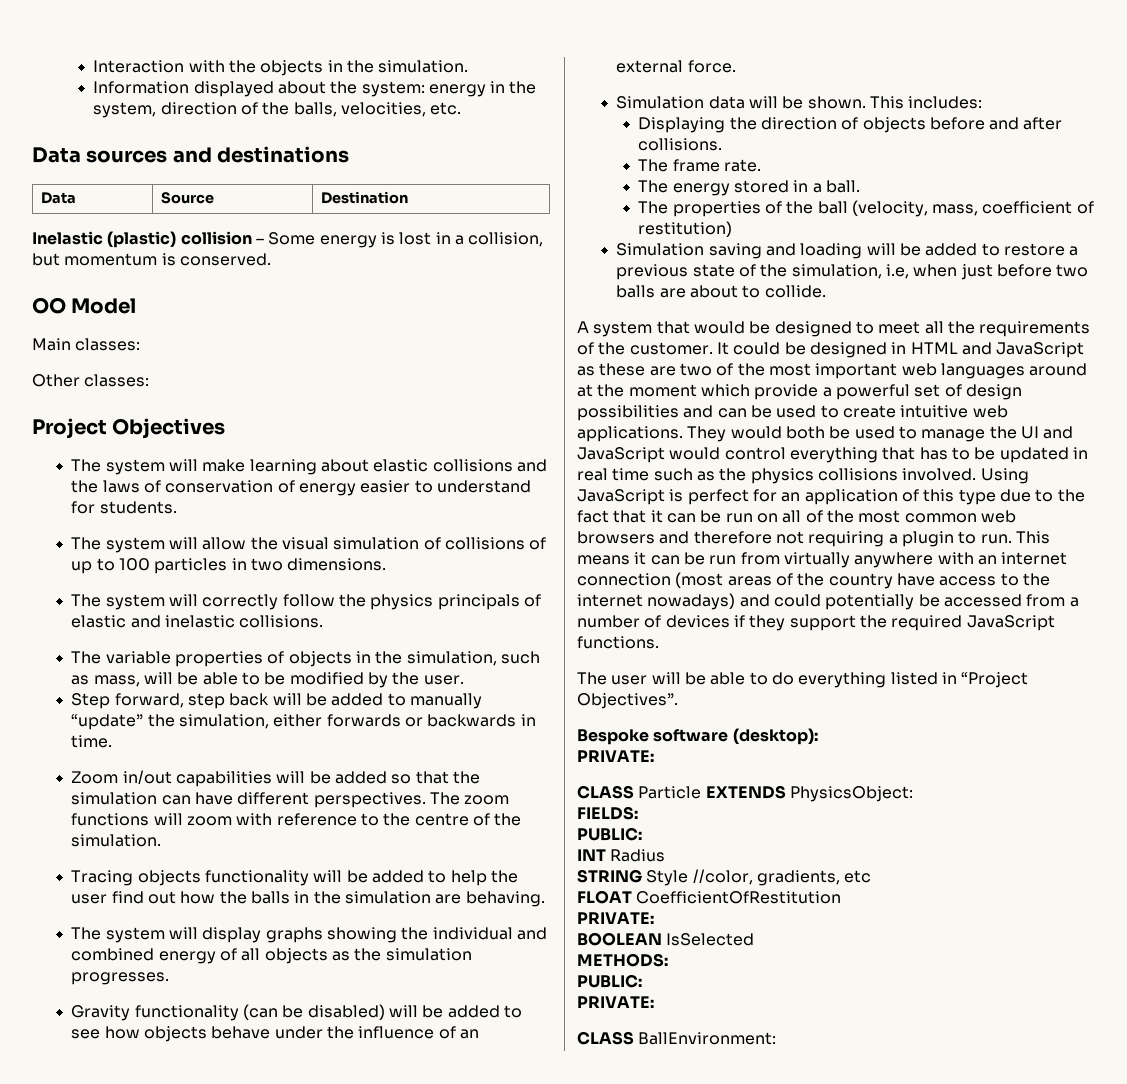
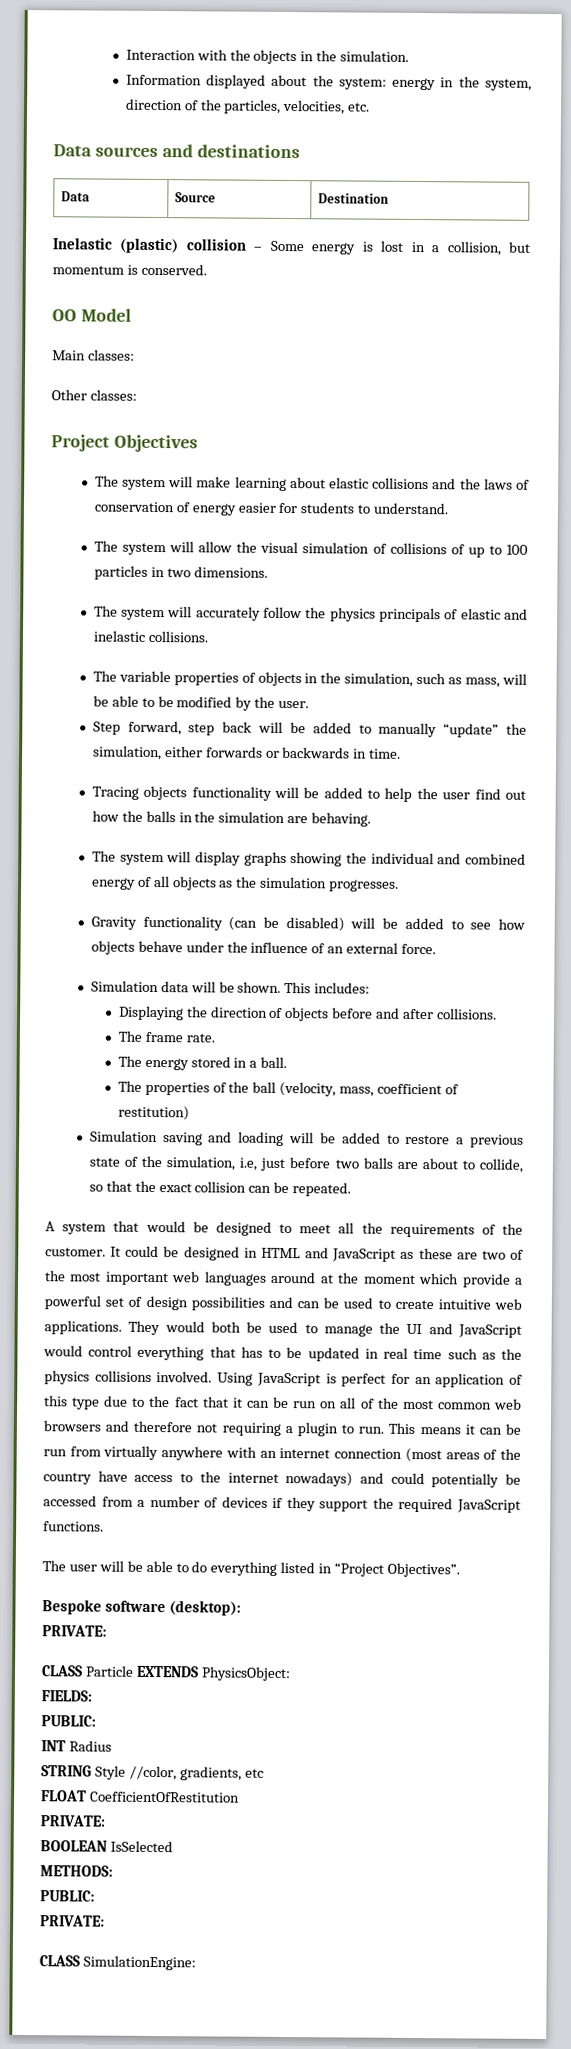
- Information displayed about the system: energy in the system, direction of the balls, velocities, etc.
+ Information displayed about the system: energy in the system, direction of the particles, velocities, etc.
- The system will make learning about elastic collisions and the laws of conservation of energy easier to understand for students.
+ The system will make learning about elastic collisions and the laws of conservation of energy easier for students to understand.
- The system will correctly follow the physics principals of elastic and inelastic collisions.
+ The system will accurately follow the physics principals of elastic and inelastic collisions.
- Zoom in/out capabilities will be added so that the simulation can have different perspectives. The zoom functions will zoom with reference to the centre of the simulation.
- Simulation saving and loading will be added to restore a previous state of the simulation, i.e, when just before two balls are about to collide.
+ Simulation saving and loading will be added to restore a previous state of the simulation, i.e, just before two balls are about to collide, so that the exact collision can be repeated.
- CLASS BallEnvironment:
+ CLASS SimulationEngine:

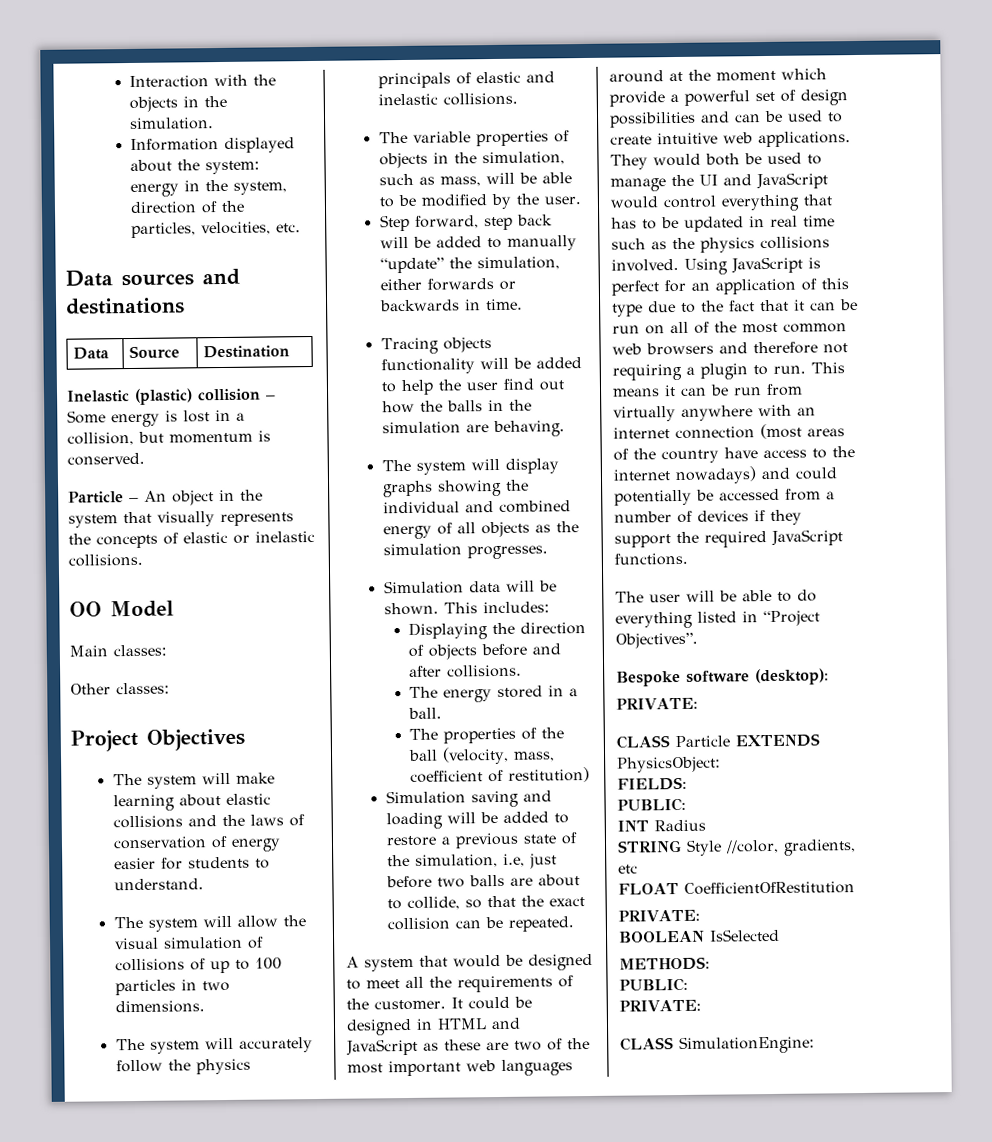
+ Particle – An object in the system that visually represents the concepts of elastic or inelastic collisions.
- Gravity functionality (can be disabled) will be added to see how objects behave under the influence of an external force.
- The frame rate.

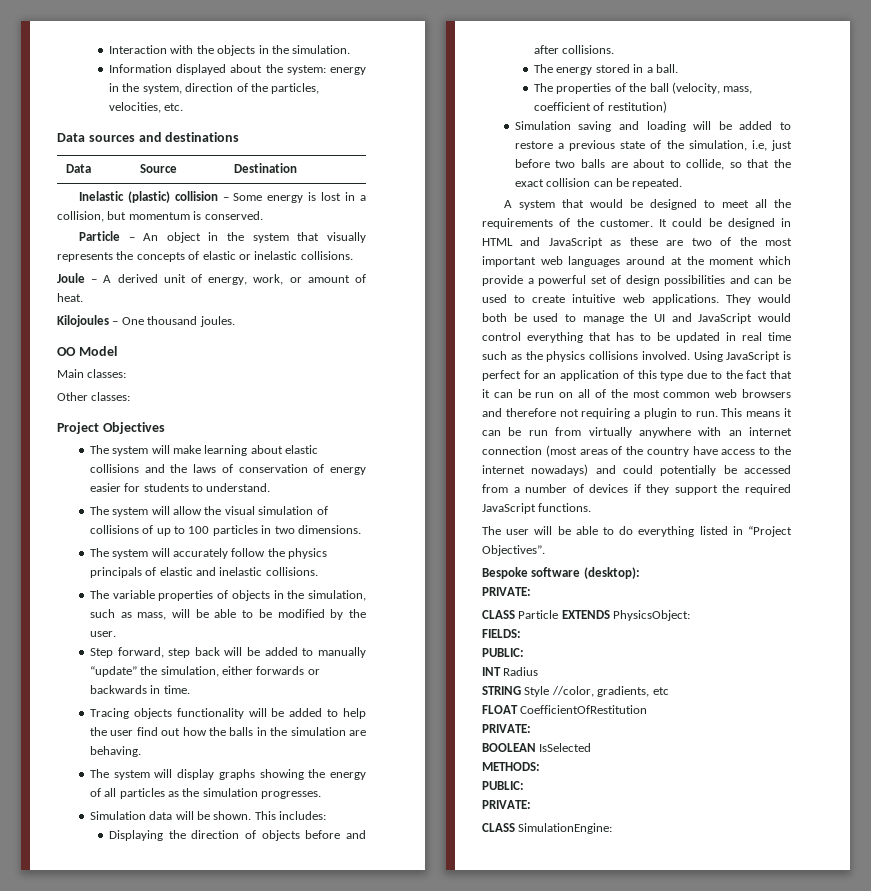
+ Joule – A derived unit of energy, work, or amount of heat.
+ Kilojoules – One thousand joules.
- The system will display graphs showing the individual and combined energy of all objects as the simulation progresses.
+ The system will display graphs showing the energy of all particles as the simulation progresses.

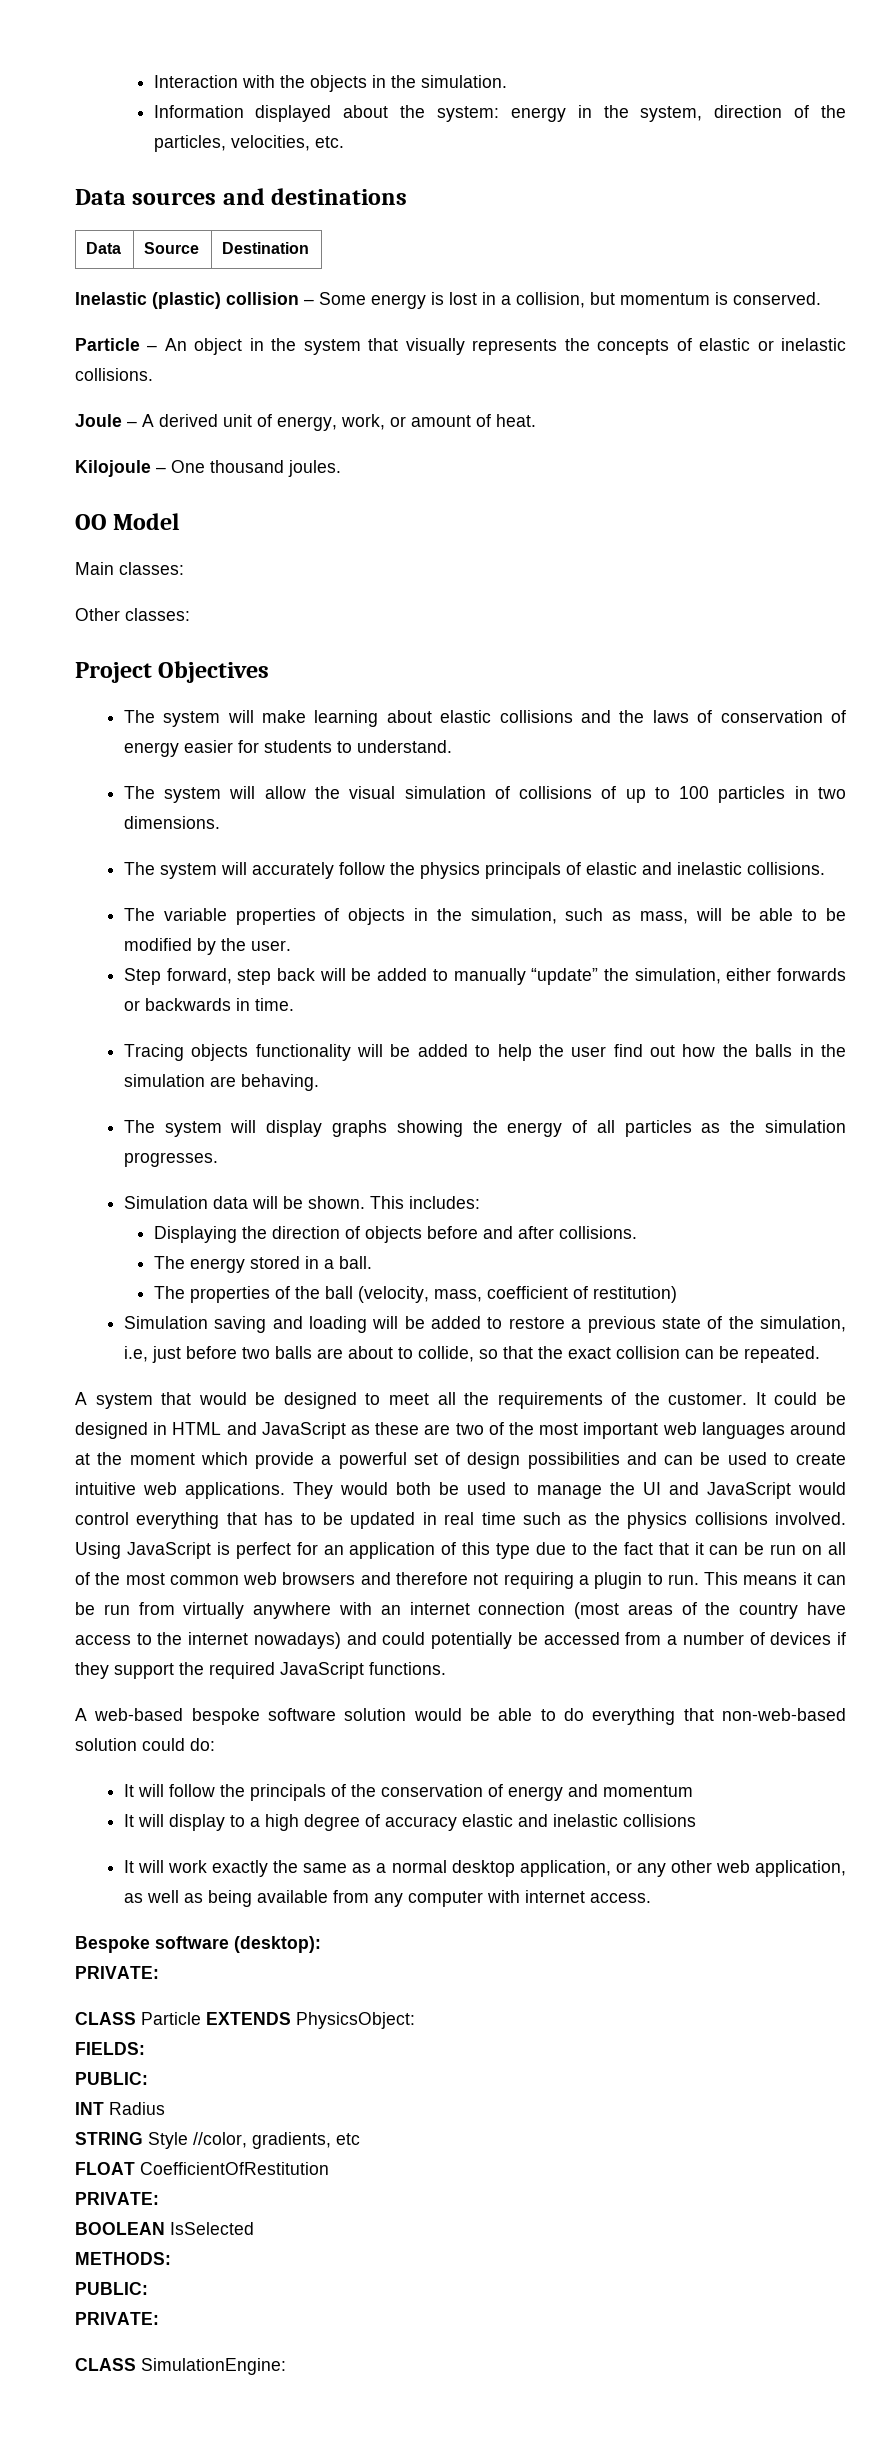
- Kilojoules – One thousand joules.
+ Kilojoule – One thousand joules.
- The user will be able to do everything listed in “Project Objectives”.
+ A web-based bespoke software solution would be able to do everything that non-web-based solution could do:
+ It will follow the principals of the conservation of energy and momentum
+ It will display to a high degree of accuracy elastic and inelastic collisions
+ It will work exactly the same as a normal desktop application, or any other web application, as well as being available from any computer with internet access.

